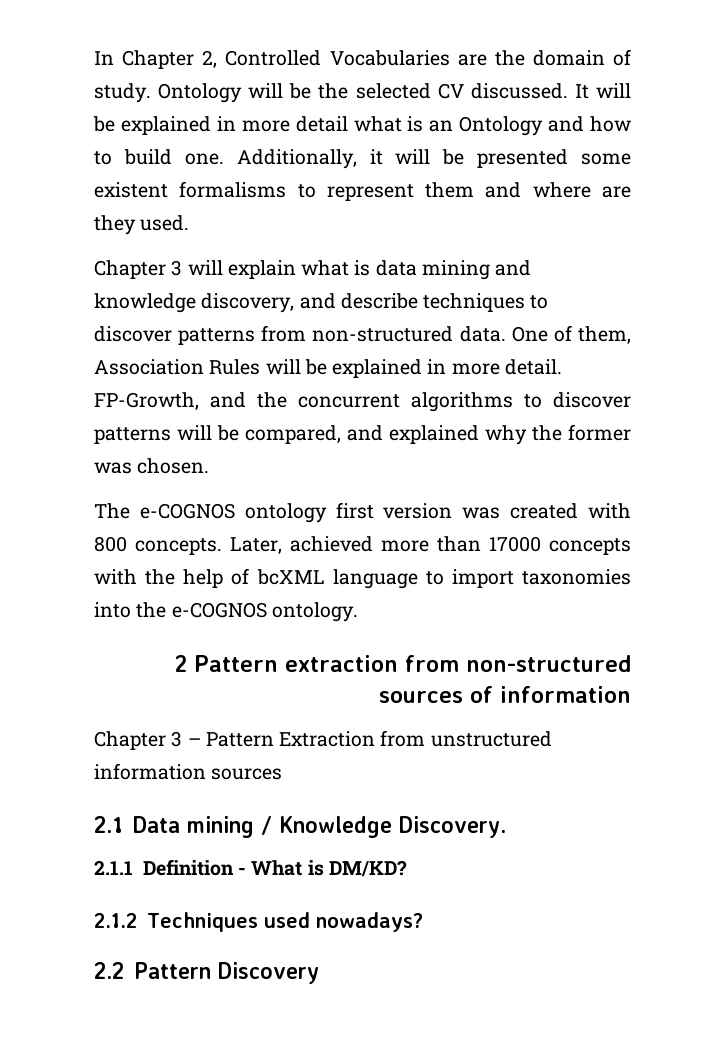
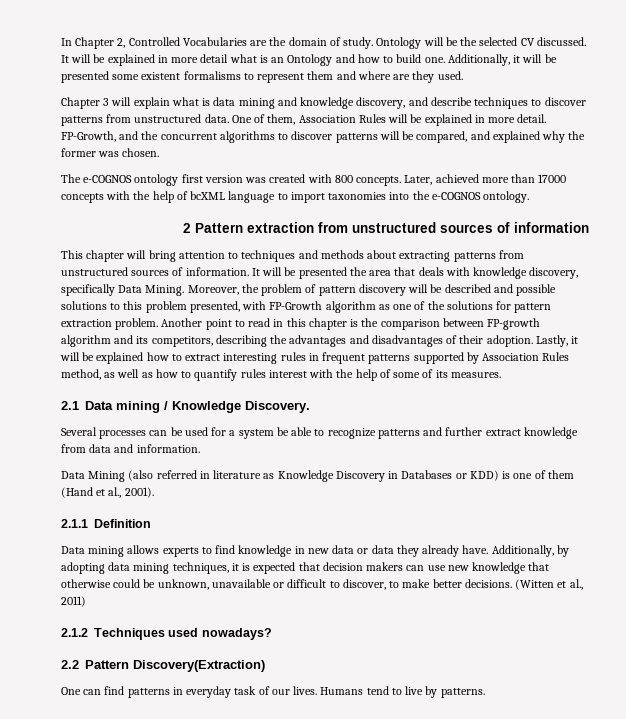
- Chapter 3 will explain what is data mining and knowledge discovery, and describe techniques to discover patterns from non-structured data.
+ Chapter 3 will explain what is data mining and knowledge discovery, and describe techniques to discover patterns from unstructured data.
- 2 Pattern extraction from non-structured sources of information
+ 2 Pattern extraction from unstructured sources of information
- Chapter 3 – Pattern Extraction from unstructured information sources
+ This chapter will bring attention to techniques and methods about extracting patterns from unstructured sources of information. It will be presented the area that deals with knowledge discovery, specifically Data Mining. Moreover, the problem of pattern discovery will be described and possible solutions to this problem presented, with FP-Growth algorithm as one of the solutions for pattern extraction problem. Another point to read in this chapter is the comparison between FP-growth algorithm and its competitors, describing the advantages and disadvantages of their adoption. Lastly, it will be explained how to extract interesting rules in frequent patterns supported by Association Rules method, as well as how to quantify rules interest with the help of some of its measures.
- 2.1.1 Definition - What is DM/KD?
+ Several processes can be used for a system be able to recognize patterns and further extract knowledge from data and information.
+ Data Mining (also referred in literature as Knowledge Discovery in Databases or KDD) is one of them (Hand et al., 2001).
+ 2.1.1 Definition
+ Data mining allows experts to find knowledge in new data or data they already have. Additionally, by adopting data mining techniques, it is expected that decision makers can use new knowledge that otherwise could be unknown, unavailable or difficult to discover, to make better decisions. (Witten et al., 2011)
- 2.2 Pattern Discovery
+ 2.2 Pattern Discovery(Extraction)
+ One can find patterns in everyday task of our lives. Humans tend to live by patterns.

